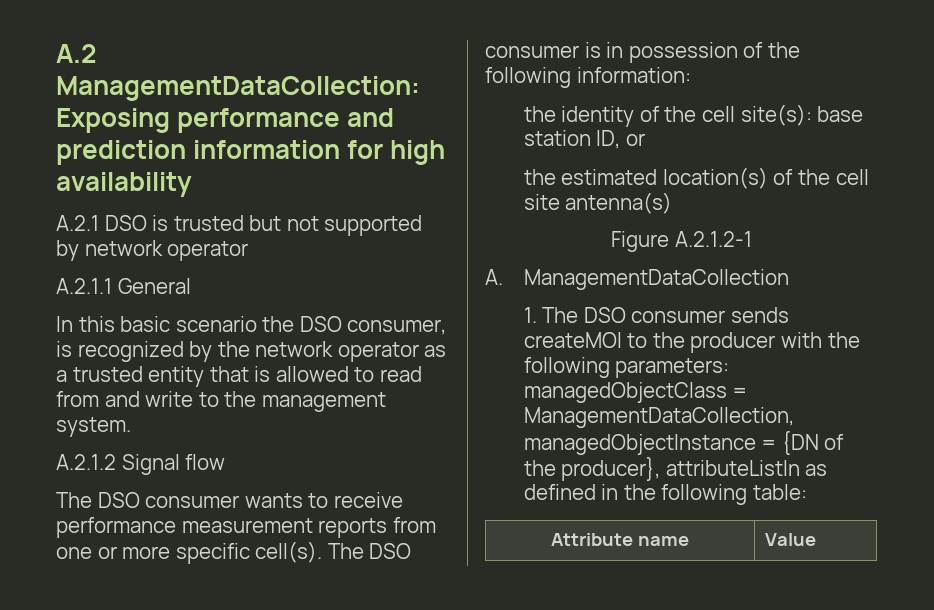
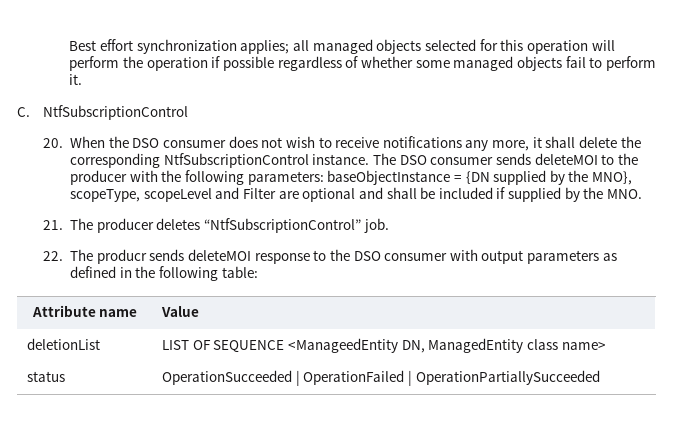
- A.2 ManagementDataCollection: Exposing performance and prediction information for high availability
- A.2.1 DSO is trusted but not supported by network operator
- A.2.1.1 General
- In this basic scenario the DSO consumer, is recognized by the network operator as a trusted entity that is allowed to read from and write to the management system.
- A.2.1.2 Signal flow
- The DSO consumer wants to receive performance measurement reports from one or more specific cell(s). The DSO consumer is in possession of the following information:
- the identity of the cell site(s): base station ID, or
- the estimated location(s) of the cell site antenna(s)
- Figure A.2.1.2-1
- A. ManagementDataCollection
- 1. The DSO consumer sends createMOI to the producer with the following parameters: managedObjectClass = ManagementDataCollection, managedObjectInstance = {DN of the producer}, attributeListIn as defined in the following table:
+ Best effort synchronization applies; all managed objects selected for this operation will perform the operation if possible regardless of whether some managed objects fail to perform it.
+ C. NtfSubscriptionControl
+ 20. When the DSO consumer does not wish to receive notifications any more, it shall delete the corresponding NtfSubscriptionControl instance. The DSO consumer sends deleteMOI to the producer with the following parameters: baseObjectInstance = {DN supplied by the MNO}, scopeType, scopeLevel and Filter are optional and shall be included if supplied by the MNO.
+ 21. The producer deletes “NtfSubscriptionControl” job.
+ 22. The producr sends deleteMOI response to the DSO consumer with output parameters as defined in the following table:
+ deletionList | LIST OF SEQUENCE <ManageedEntity DN, ManagedEntity class name>
+ status | OperationSucceeded | OperationFailed | OperationPartiallySucceeded

